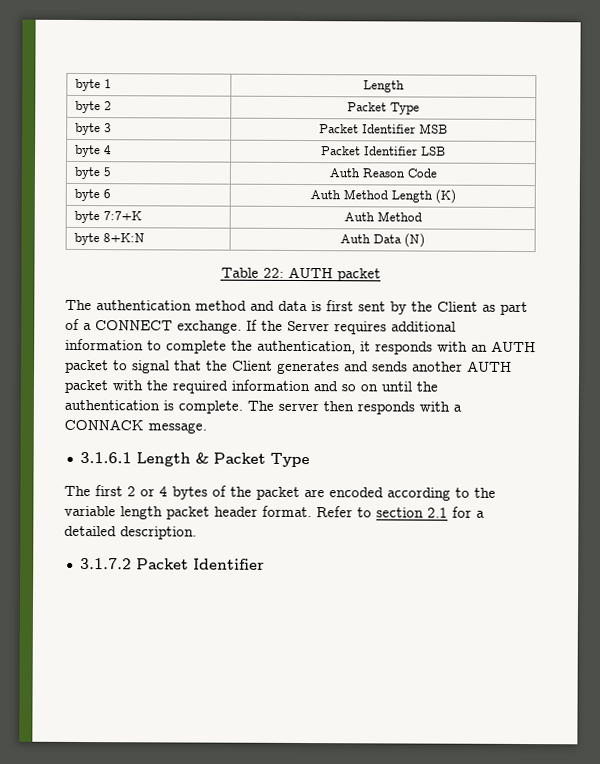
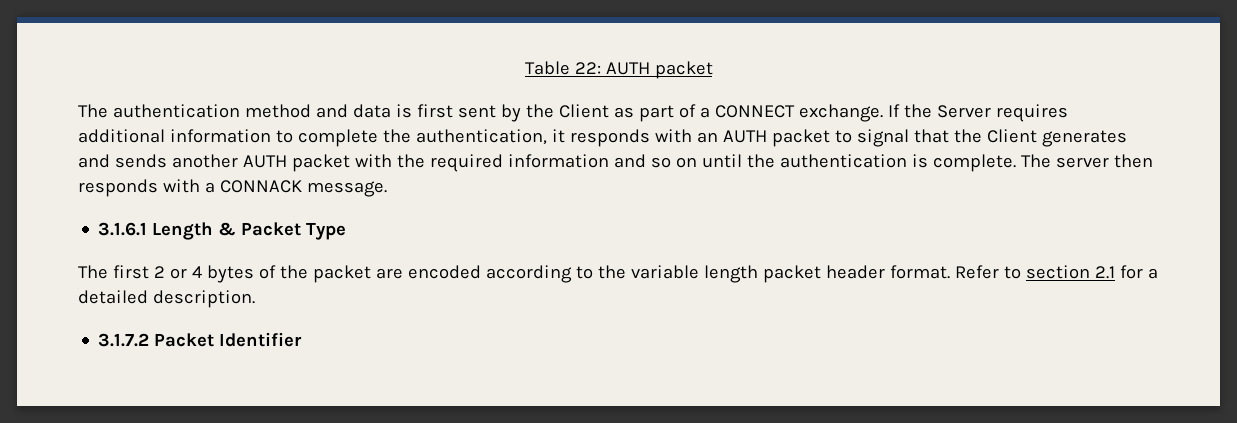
- byte 1 | Length
- byte 2 | Packet Type
- byte 3 | Packet Identifier MSB
- byte 4 | Packet Identifier LSB
- byte 5 | Auth Reason Code
- byte 6 | Auth Method Length (K)
- byte 7:7+K | Auth Method
- byte 8+K:N | Auth Data (N)

